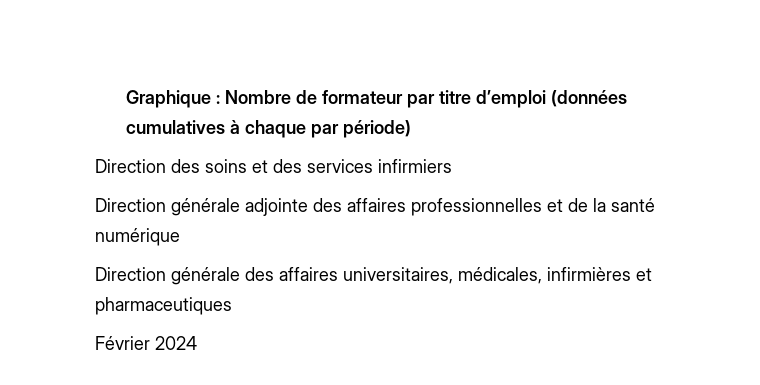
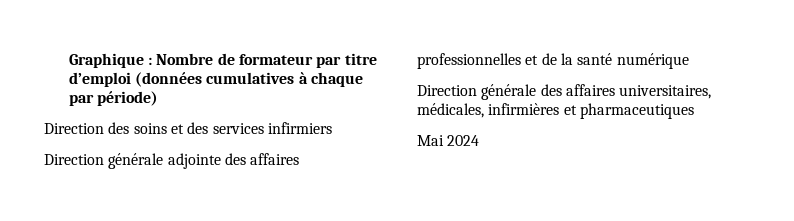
- Février 2024
+ Mai 2024

